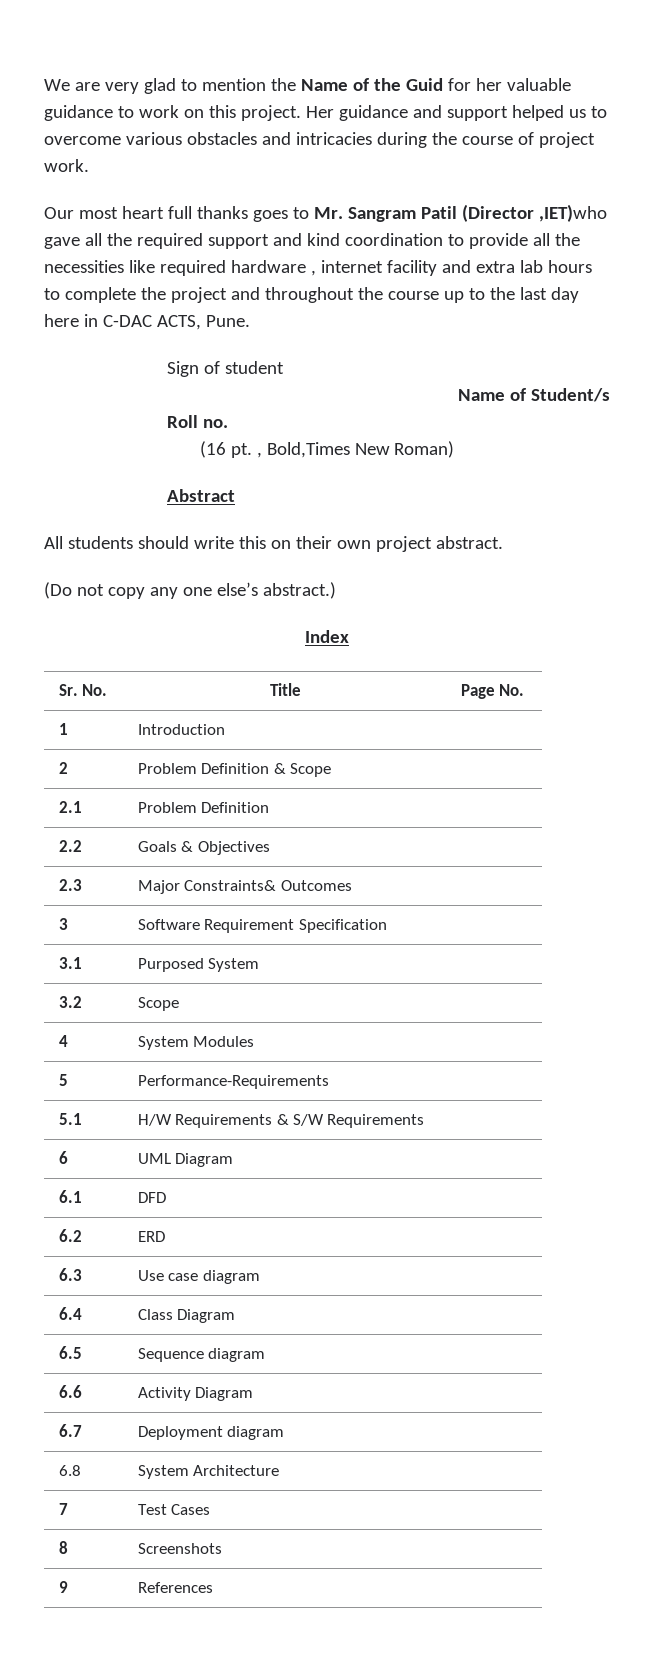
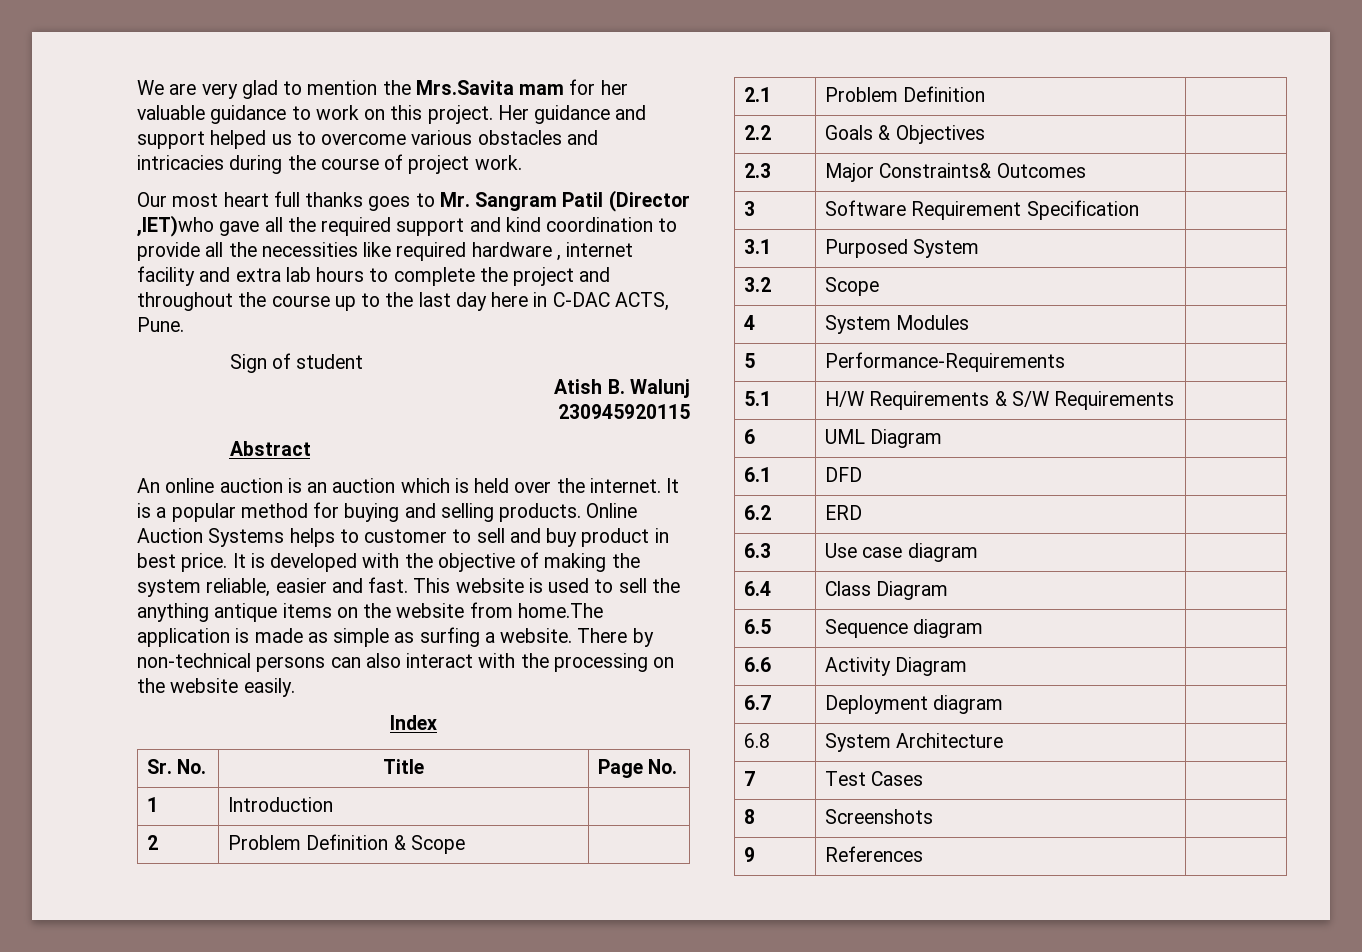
- We are very glad to mention the Name of the Guid for her valuable guidance to work on this project.
+ We are very glad to mention the Mrs.Savita mam for her valuable guidance to work on this project.
- Name of Student/s
- Roll no.
- (16 pt. , Bold,Times New Roman)
+ Atish B. Walunj
+ 230945920115
  Abstract
- All students should write this on their own project abstract.
- (Do not copy any one else’s abstract.)
+ An online auction is an auction which is held over the internet. It is a popular method for buying and selling products. Online Auction Systems helps to customer to sell and buy product in best price. It is developed with the objective of making the system reliable, easier and fast. This website is used to sell the anything antique items on the website from home.The application is made as simple as surfing a website. There by non-technical persons can also interact with the processing on the website easily.

